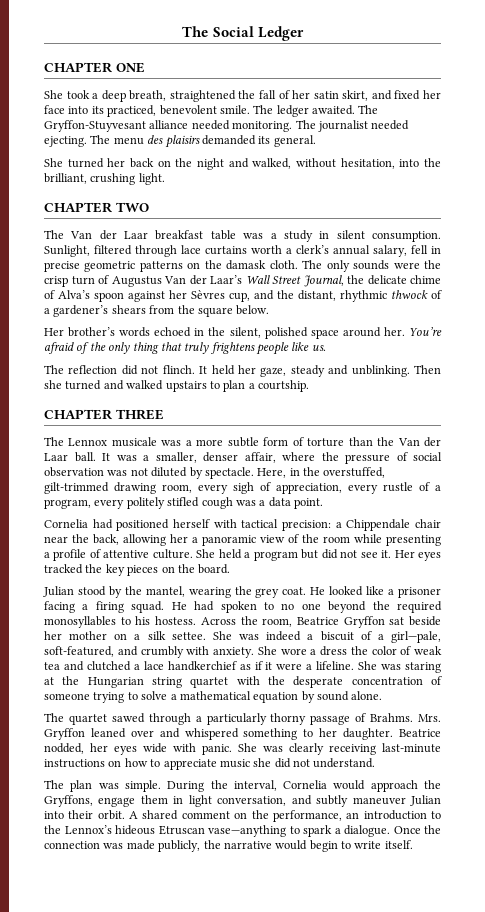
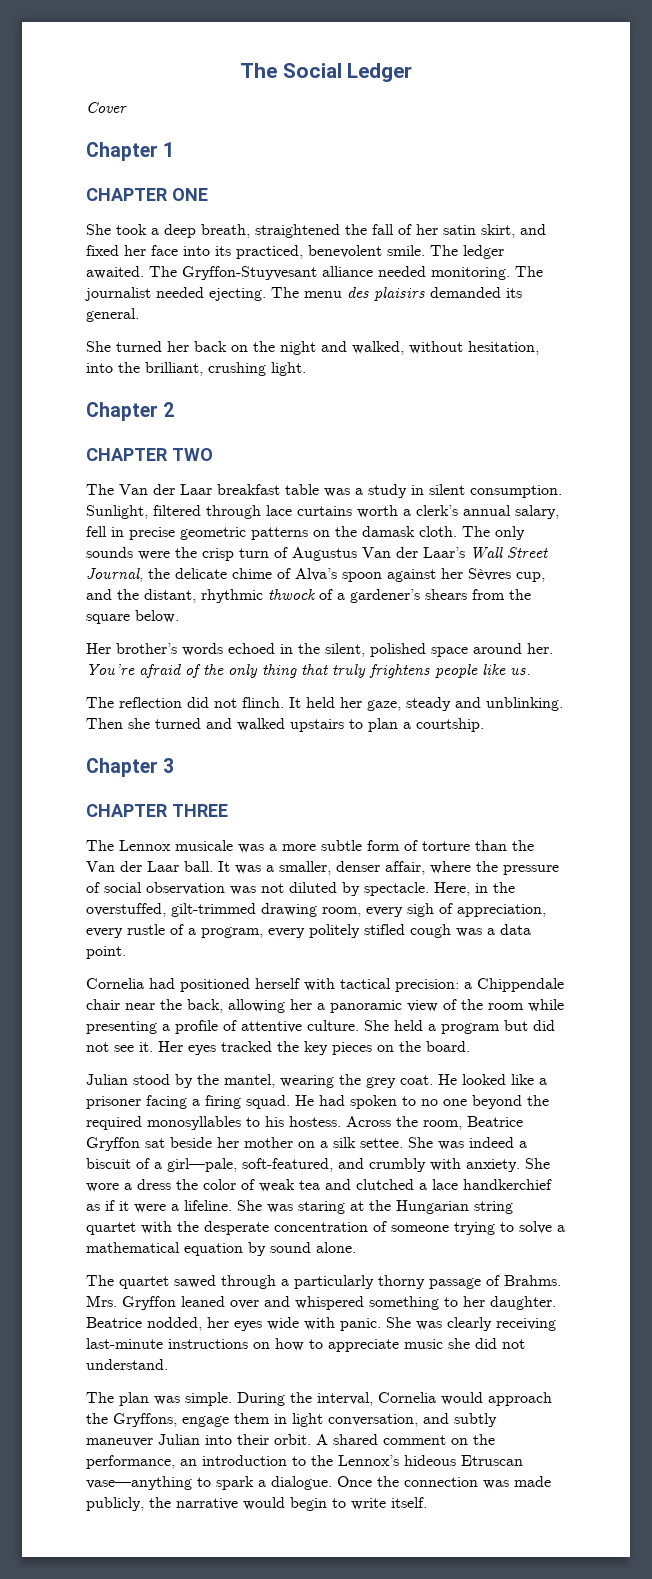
+ Cover
+ Chapter 1
+ Chapter 2
+ Chapter 3

